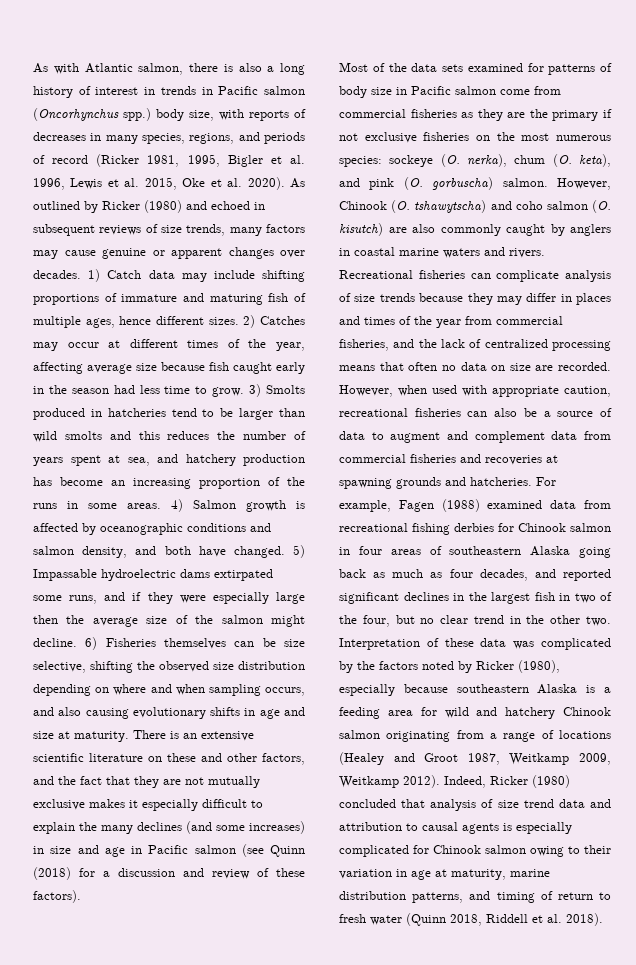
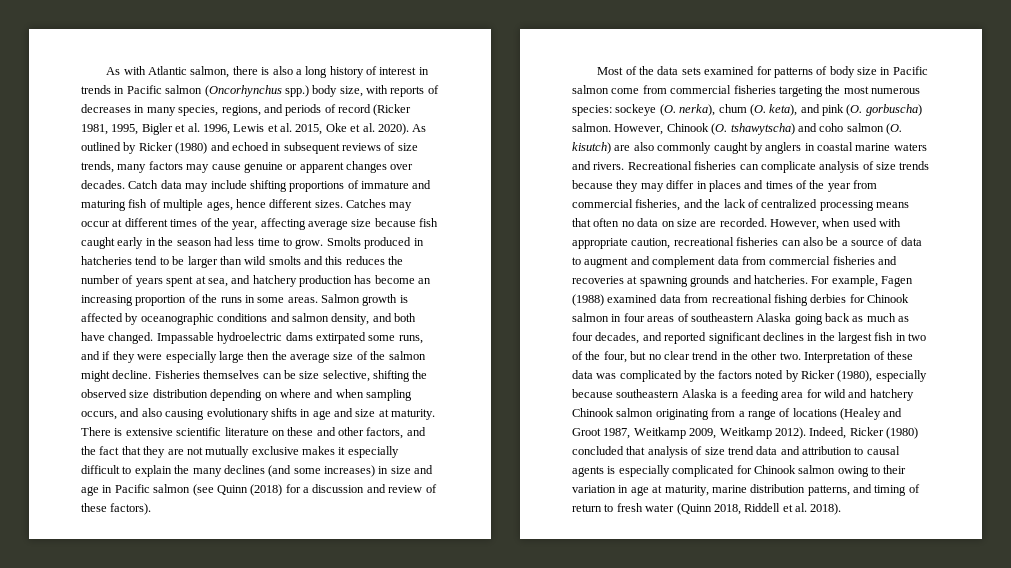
- 1) Catch data may include shifting proportions of immature and maturing fish of multiple ages, hence different sizes.
+ Catch data may include shifting proportions of immature and maturing fish of multiple ages, hence different sizes.
- 2) Catches may occur at different times of the year, affecting average size because fish caught early in the season had less time to grow.
+ Catches may occur at different times of the year, affecting average size because fish caught early in the season had less time to grow.
- 3) Smolts produced in hatcheries tend to be larger than wild smolts and this reduces the number of years spent at sea, and hatchery production has become an increasing proportion of the runs in some areas.
+ Smolts produced in hatcheries tend to be larger than wild smolts and this reduces the number of years spent at sea, and hatchery production has become an increasing proportion of the runs in some areas.
- 4) Salmon growth is affected by oceanographic conditions and salmon density, and both have changed.
+ Salmon growth is affected by oceanographic conditions and salmon density, and both have changed.
- 5) Impassable hydroelectric dams extirpated some runs, and if they were especially large then the average size of the salmon might decline.
+ Impassable hydroelectric dams extirpated some runs, and if they were especially large then the average size of the salmon might decline.
- 6) Fisheries themselves can be size selective, shifting the observed size distribution depending on where and when sampling occurs, and also causing evolutionary shifts in age and size at maturity.
+ Fisheries themselves can be size selective, shifting the observed size distribution depending on where and when sampling occurs, and also causing evolutionary shifts in age and size at maturity.
- There is an extensive scientific literature on these and other factors, and the fact that they are not mutually exclusive makes it especially difficult to explain the many declines (and some increases) in size and age in Pacific salmon (see Quinn (2018) for a discussion and review of these factors).
+ There is extensive scientific literature on these and other factors, and the fact that they are not mutually exclusive makes it especially difficult to explain the many declines (and some increases) in size and age in Pacific salmon (see Quinn (2018) for a discussion and review of these factors).
- Most of the data sets examined for patterns of body size in Pacific salmon come from commercial fisheries as they are the primary if not exclusive fisheries on the most numerous species: sockeye (O. nerka), chum (O. keta), and pink (O. gorbuscha) salmon.
+ Most of the data sets examined for patterns of body size in Pacific salmon come from commercial fisheries targeting the most numerous species: sockeye (O. nerka), chum (O. keta), and pink (O. gorbuscha) salmon.

